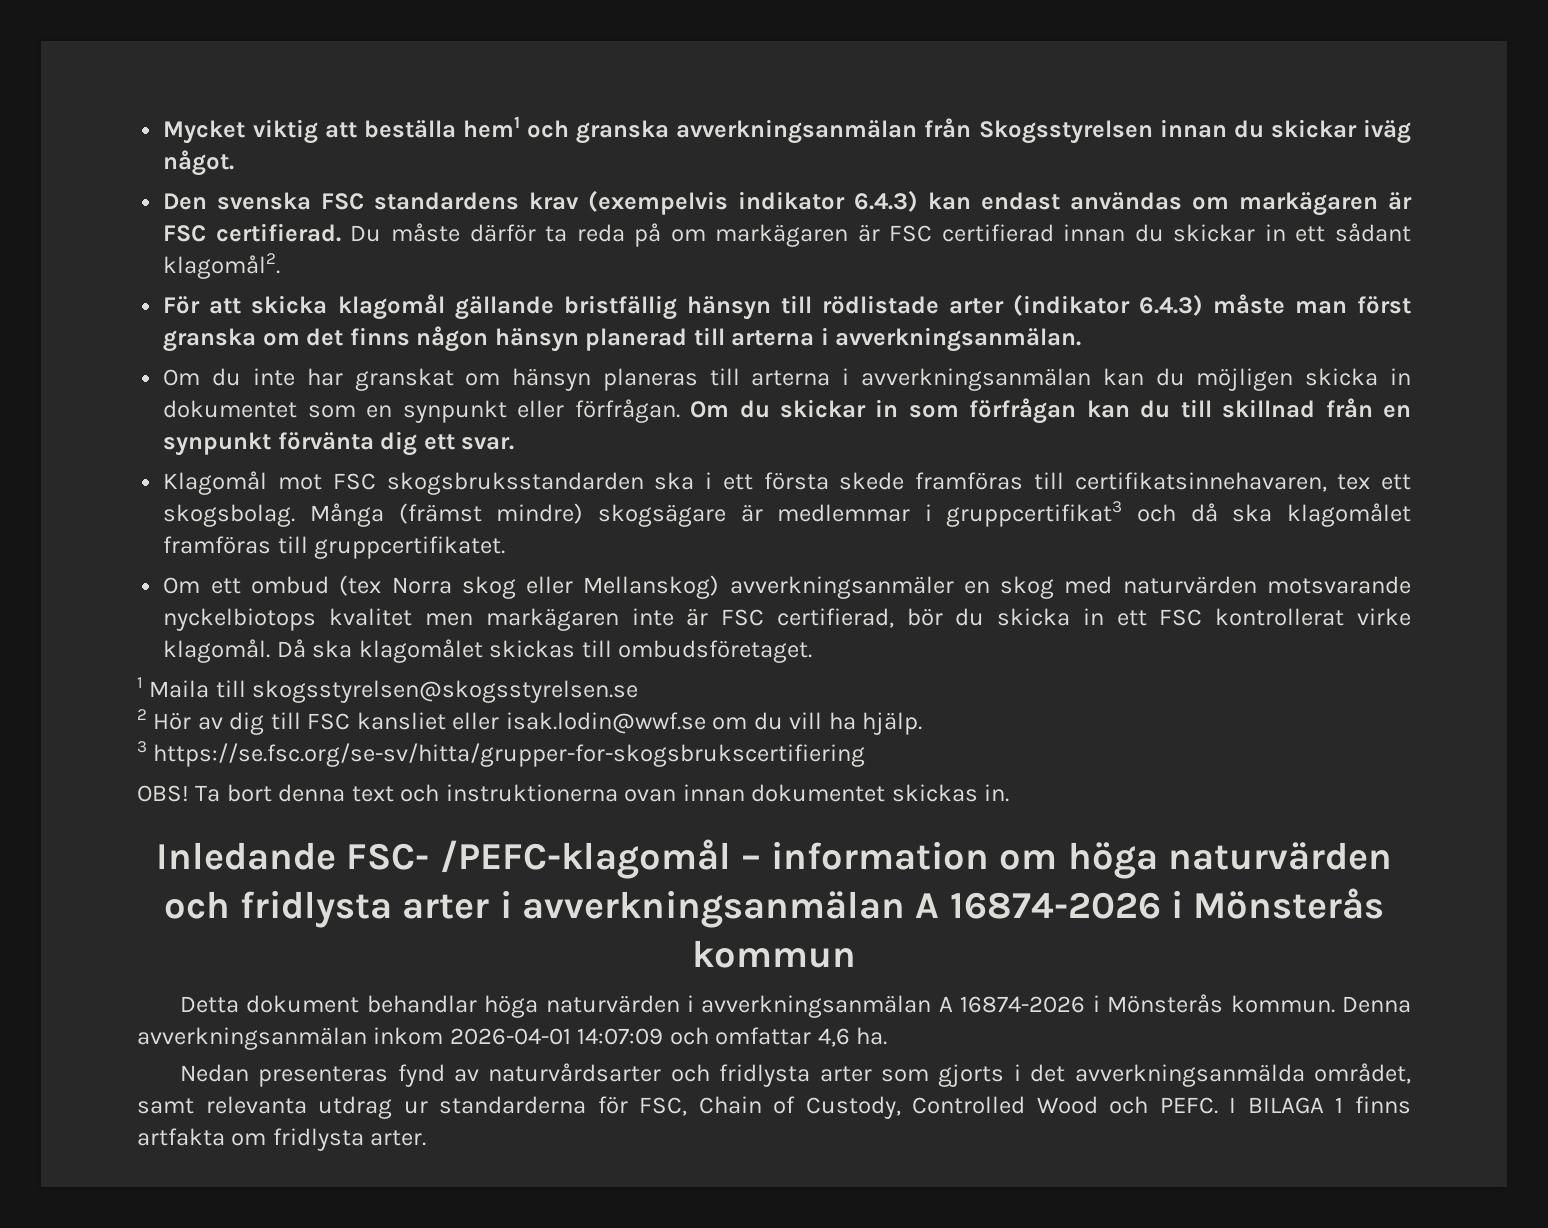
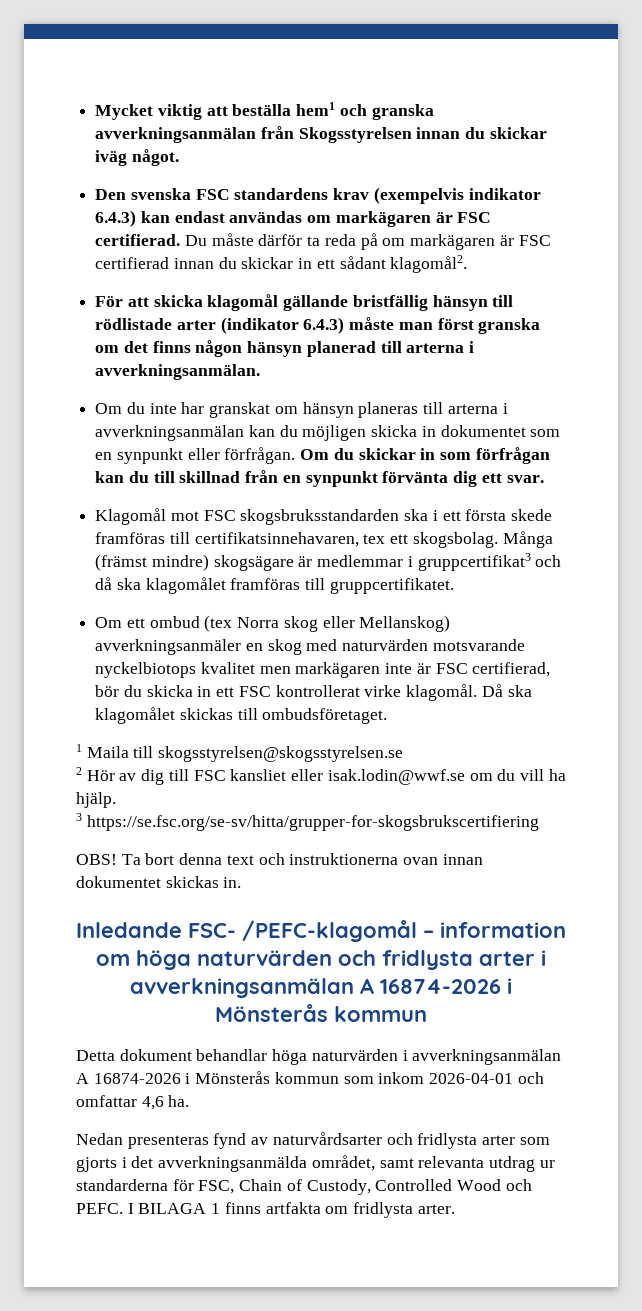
- Detta dokument behandlar höga naturvärden i avverkningsanmälan A 16874-2026 i Mönsterås kommun. Denna avverkningsanmälan inkom 2026-04-01 14:07:09 och omfattar 4,6 ha.
+ Detta dokument behandlar höga naturvärden i avverkningsanmälan A 16874-2026 i Mönsterås kommun som inkom 2026-04-01 och omfattar 4,6 ha.

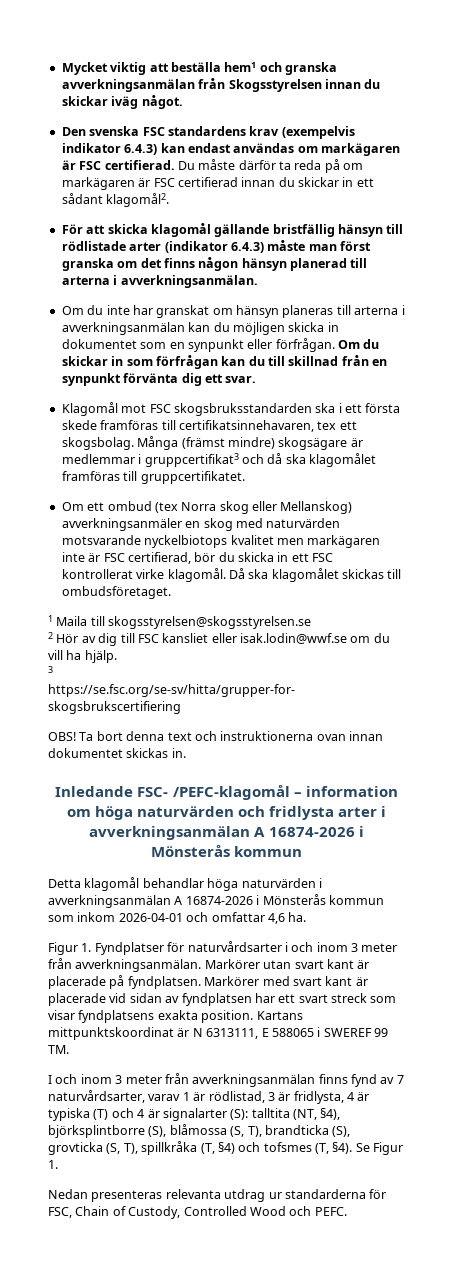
- Detta dokument behandlar höga naturvärden i avverkningsanmälan A 16874-2026 i Mönsterås kommun som inkom 2026-04-01 och omfattar 4,6 ha.
+ Detta klagomål behandlar höga naturvärden i avverkningsanmälan A 16874-2026 i Mönsterås kommun som inkom 2026-04-01 och omfattar 4,6 ha.
- Nedan presenteras fynd av naturvårdsarter och fridlysta arter som gjorts i det avverkningsanmälda området, samt relevanta utdrag ur standarderna för FSC, Chain of Custody, Controlled Wood och PEFC. I BILAGA 1 finns artfakta om fridlysta arter.
+ Figur 1. Fyndplatser för naturvårdsarter i och inom 3 meter från avverkningsanmälan. Markörer utan svart kant är placerade på fyndplatsen. Markörer med svart kant är placerade vid sidan av fyndplatsen har ett svart streck som visar fyndplatsens exakta position. Kartans mittpunktskoordinat är N 6313111, E 588065 i SWEREF 99 TM.
+ I och inom 3 meter från avverkningsanmälan finns fynd av 7 naturvårdsarter, varav 1 är rödlistad, 3 är fridlysta, 4 är typiska (T) och 4 är signalarter (S): talltita (NT, §4), björksplintborre (S), blåmossa (S, T), brandticka (S), grovticka (S, T), spillkråka (T, §4) och tofsmes (T, §4). Se Figur 1.
+ Nedan presenteras relevanta utdrag ur standarderna för FSC, Chain of Custody, Controlled Wood och PEFC.

